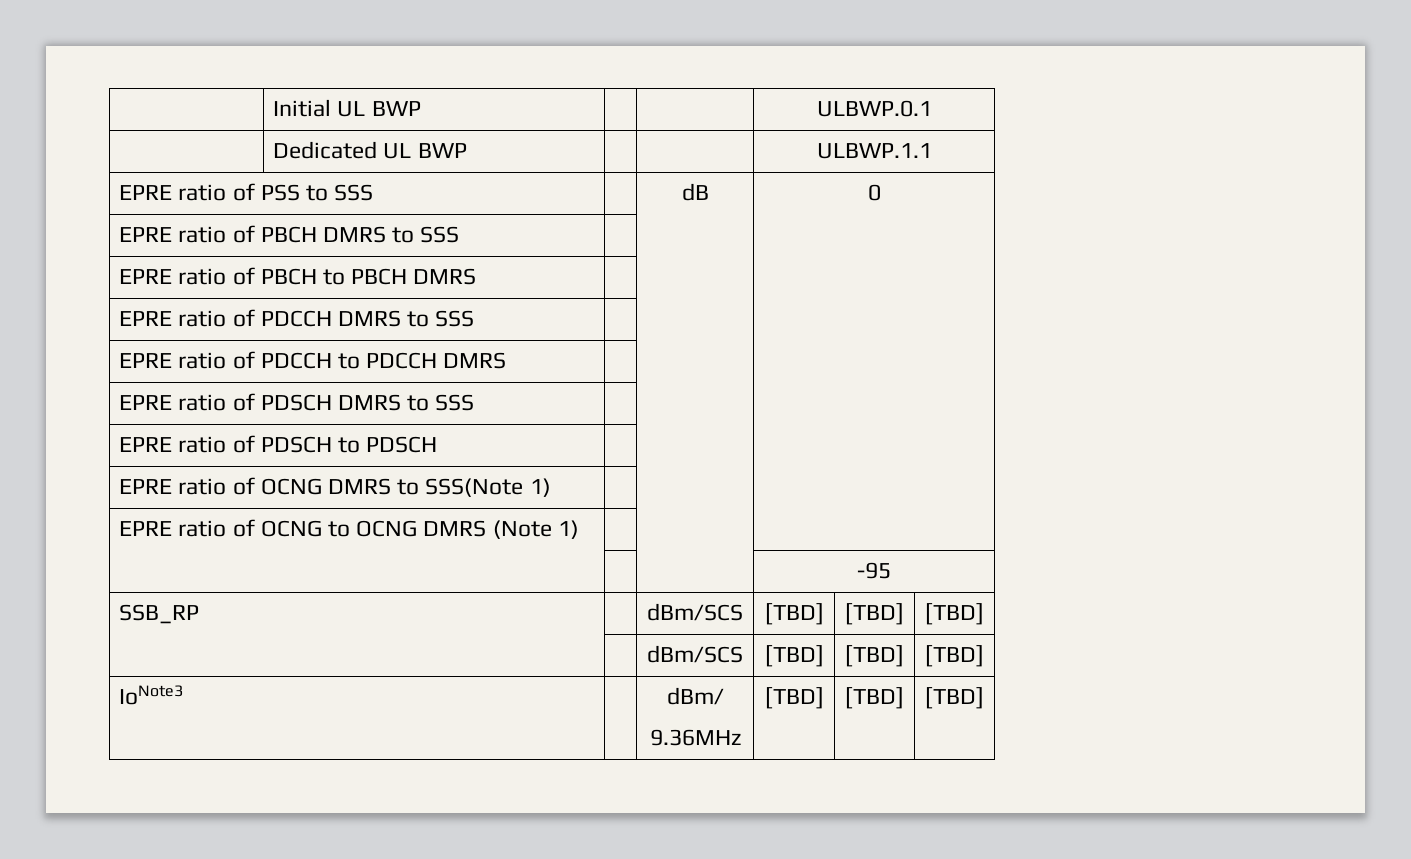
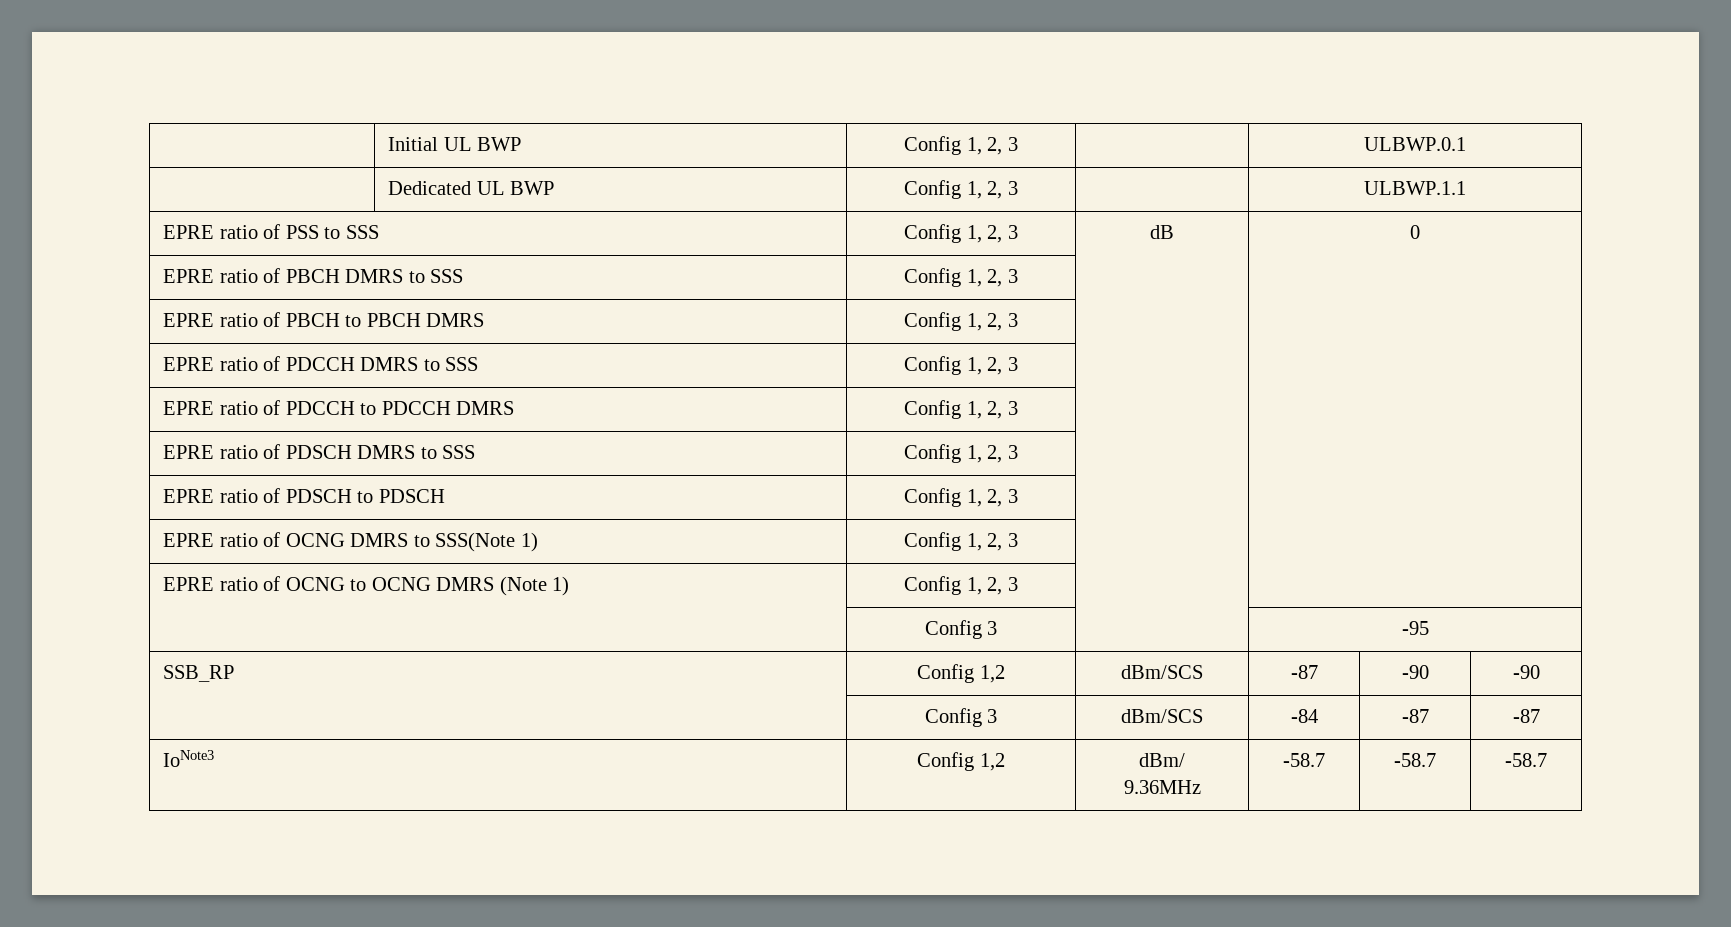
- | Initial UL BWP | | | ULBWP.0.1
+ | Initial UL BWP | Config 1, 2, 3 | | ULBWP.0.1
- | Dedicated UL BWP | | | ULBWP.1.1
+ | Dedicated UL BWP | Config 1, 2, 3 | | ULBWP.1.1
- EPRE ratio of PSS to SSS | | dB | 0
+ EPRE ratio of PSS to SSS | Config 1, 2, 3 | dB | 0
- EPRE ratio of PBCH DMRS to SSS | | |
+ EPRE ratio of PBCH DMRS to SSS | Config 1, 2, 3 | |
- EPRE ratio of PBCH to PBCH DMRS | | |
+ EPRE ratio of PBCH to PBCH DMRS | Config 1, 2, 3 | |
- EPRE ratio of PDCCH DMRS to SSS | | |
+ EPRE ratio of PDCCH DMRS to SSS | Config 1, 2, 3 | |
- EPRE ratio of PDCCH to PDCCH DMRS | | |
+ EPRE ratio of PDCCH to PDCCH DMRS | Config 1, 2, 3 | |
- EPRE ratio of PDSCH DMRS to SSS | | |
+ EPRE ratio of PDSCH DMRS to SSS | Config 1, 2, 3 | |
- EPRE ratio of PDSCH to PDSCH | | |
+ EPRE ratio of PDSCH to PDSCH | Config 1, 2, 3 | |
- EPRE ratio of OCNG DMRS to SSS(Note 1) | | |
+ EPRE ratio of OCNG DMRS to SSS(Note 1) | Config 1, 2, 3 | |
- EPRE ratio of OCNG to OCNG DMRS (Note 1) | | |
- | | | -95
+ EPRE ratio of OCNG to OCNG DMRS (Note 1) | Config 1, 2, 3 | |
+ | Config 3 | | -95
- SSB_RP | | dBm/SCS | [TBD] | [TBD] | [TBD]
- | | dBm/SCS | [TBD] | [TBD] | [TBD]
+ SSB_RP | Config 1,2 | dBm/SCS | -87 | -90 | -90
+ | Config 3 | dBm/SCS | -84 | -87 | -87
- IoNote3 | | dBm/
- 9.36MHz | [TBD] | [TBD] | [TBD]
+ IoNote3 | Config 1,2 | dBm/
+ 9.36MHz | -58.7 | -58.7 | -58.7

